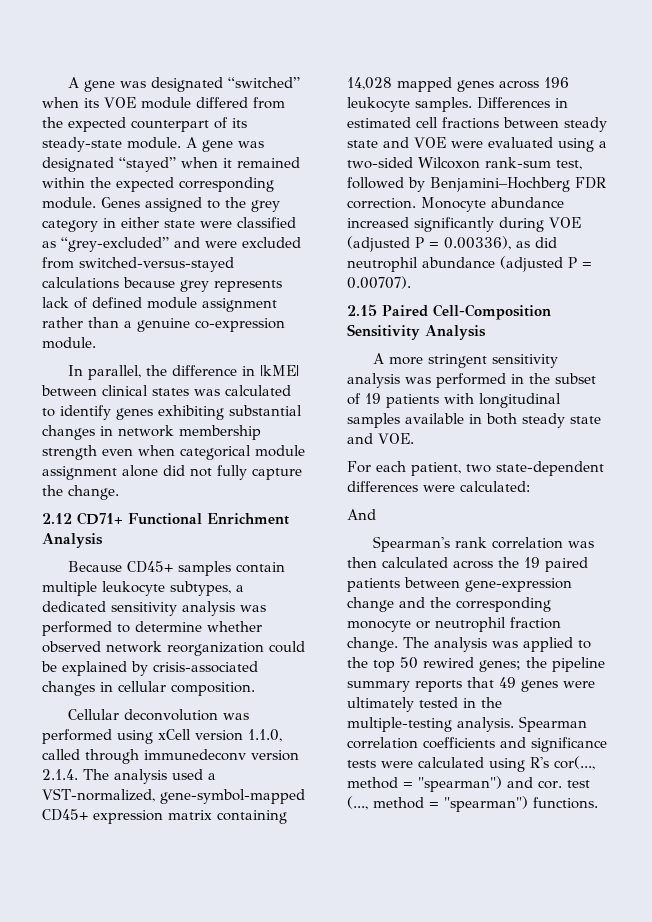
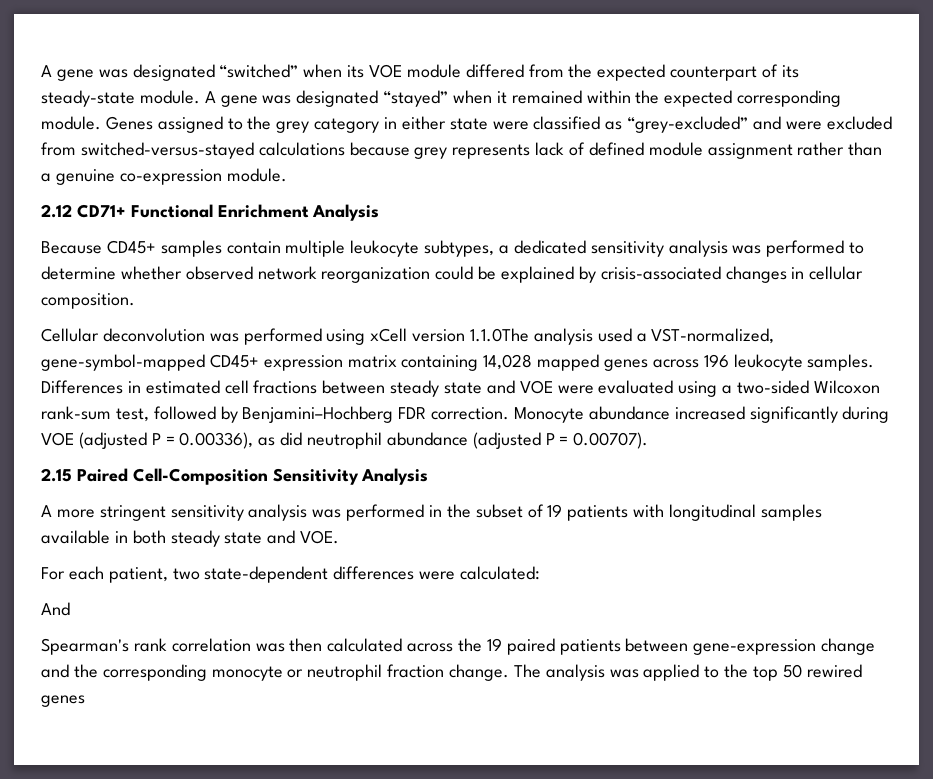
- In parallel, the difference in |kME| between clinical states was calculated to identify genes exhibiting substantial changes in network membership strength even when categorical module assignment alone did not fully capture the change.
- Cellular deconvolution was performed using xCell version 1.1.0, called through immunedeconv version 2.1.4. The analysis used a VST-normalized, gene-symbol-mapped CD45+ expression matrix containing 14,028 mapped genes across 196 leukocyte samples.
+ Cellular deconvolution was performed using xCell version 1.1.0The analysis used a VST-normalized, gene-symbol-mapped CD45+ expression matrix containing 14,028 mapped genes across 196 leukocyte samples.
- The analysis was applied to the top 50 rewired genes; the pipeline summary reports that 49 genes were ultimately tested in the multiple-testing analysis. Spearman correlation coefficients and significance tests were calculated using R's cor(..., method = "spearman") and cor. test (..., method = "spearman") functions.
+ The analysis was applied to the top 50 rewired genes

